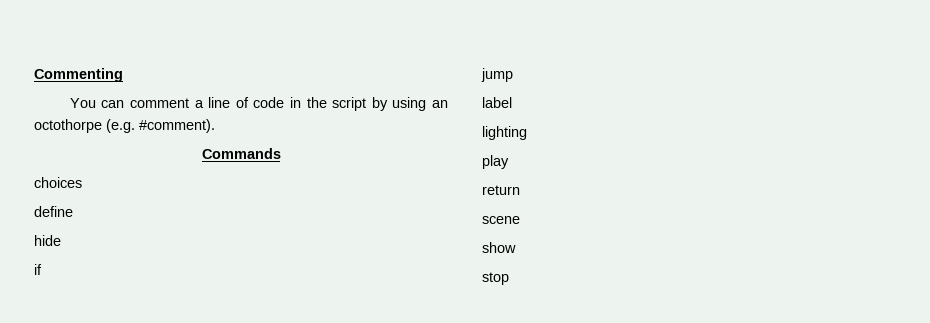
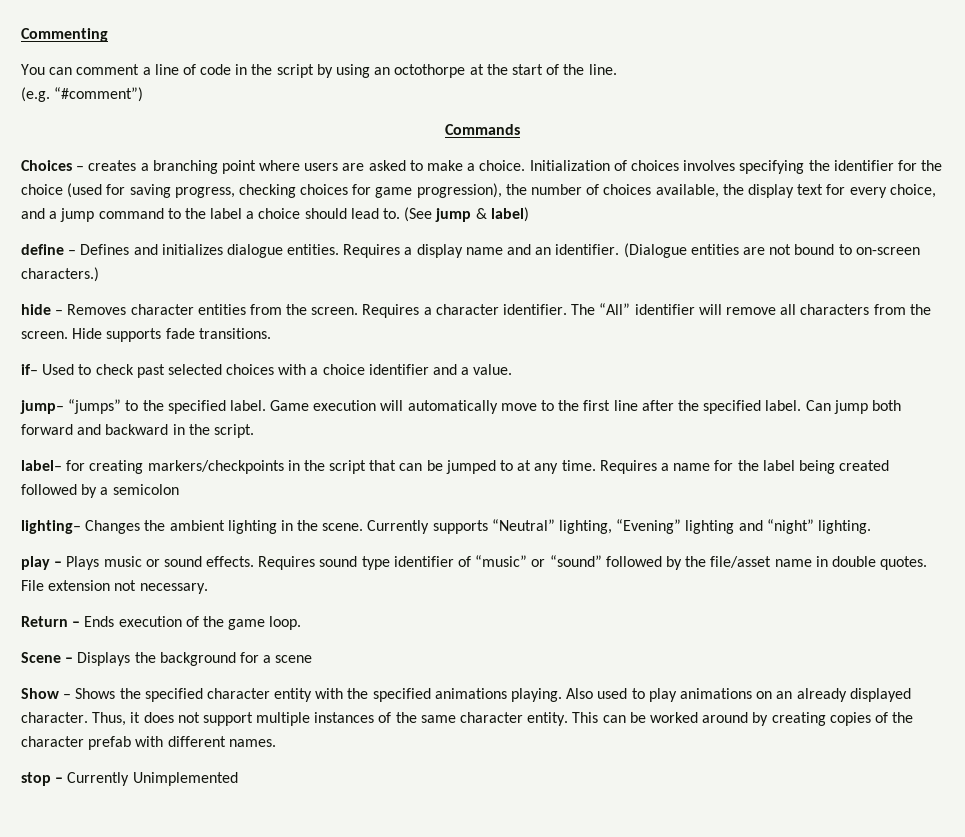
- You can comment a line of code in the script by using an octothorpe (e.g. #comment).
+ You can comment a line of code in the script by using an octothorpe at the start of the line.
+ (e.g. “#comment”)
  Commands
- choices
- define
- hide
- if
- jump
- label
- lighting
- play
- return
- scene
- show
- stop
+ Choices – creates a branching point where users are asked to make a choice. Initialization of choices involves specifying the identifier for the choice (used for saving progress, checking choices for game progression), the number of choices available, the display text for every choice, and a jump command to the label a choice should lead to. (See jump & label)
+ define – Defines and initializes dialogue entities. Requires a display name and an identifier. (Dialogue entities are not bound to on-screen characters.)
+ hide – Removes character entities from the screen. Requires a character identifier. The “All” identifier will remove all characters from the screen. Hide supports fade transitions.
+ if– Used to check past selected choices with a choice identifier and a value.
+ jump– “jumps” to the specified label. Game execution will automatically move to the first line after the specified label. Can jump both forward and backward in the script.
+ label– for creating markers/checkpoints in the script that can be jumped to at any time. Requires a name for the label being created followed by a semicolon
+ lighting– Changes the ambient lighting in the scene. Currently supports “Neutral” lighting, “Evening” lighting and “night” lighting.
+ play – Plays music or sound effects. Requires sound type identifier of “music” or “sound” followed by the file/asset name in double quotes. File extension not necessary.
+ Return – Ends execution of the game loop.
+ Scene – Displays the background for a scene
+ Show – Shows the specified character entity with the specified animations playing. Also used to play animations on an already displayed character. Thus, it does not support multiple instances of the same character entity. This can be worked around by creating copies of the character prefab with different names.
+ stop – Currently Unimplemented

